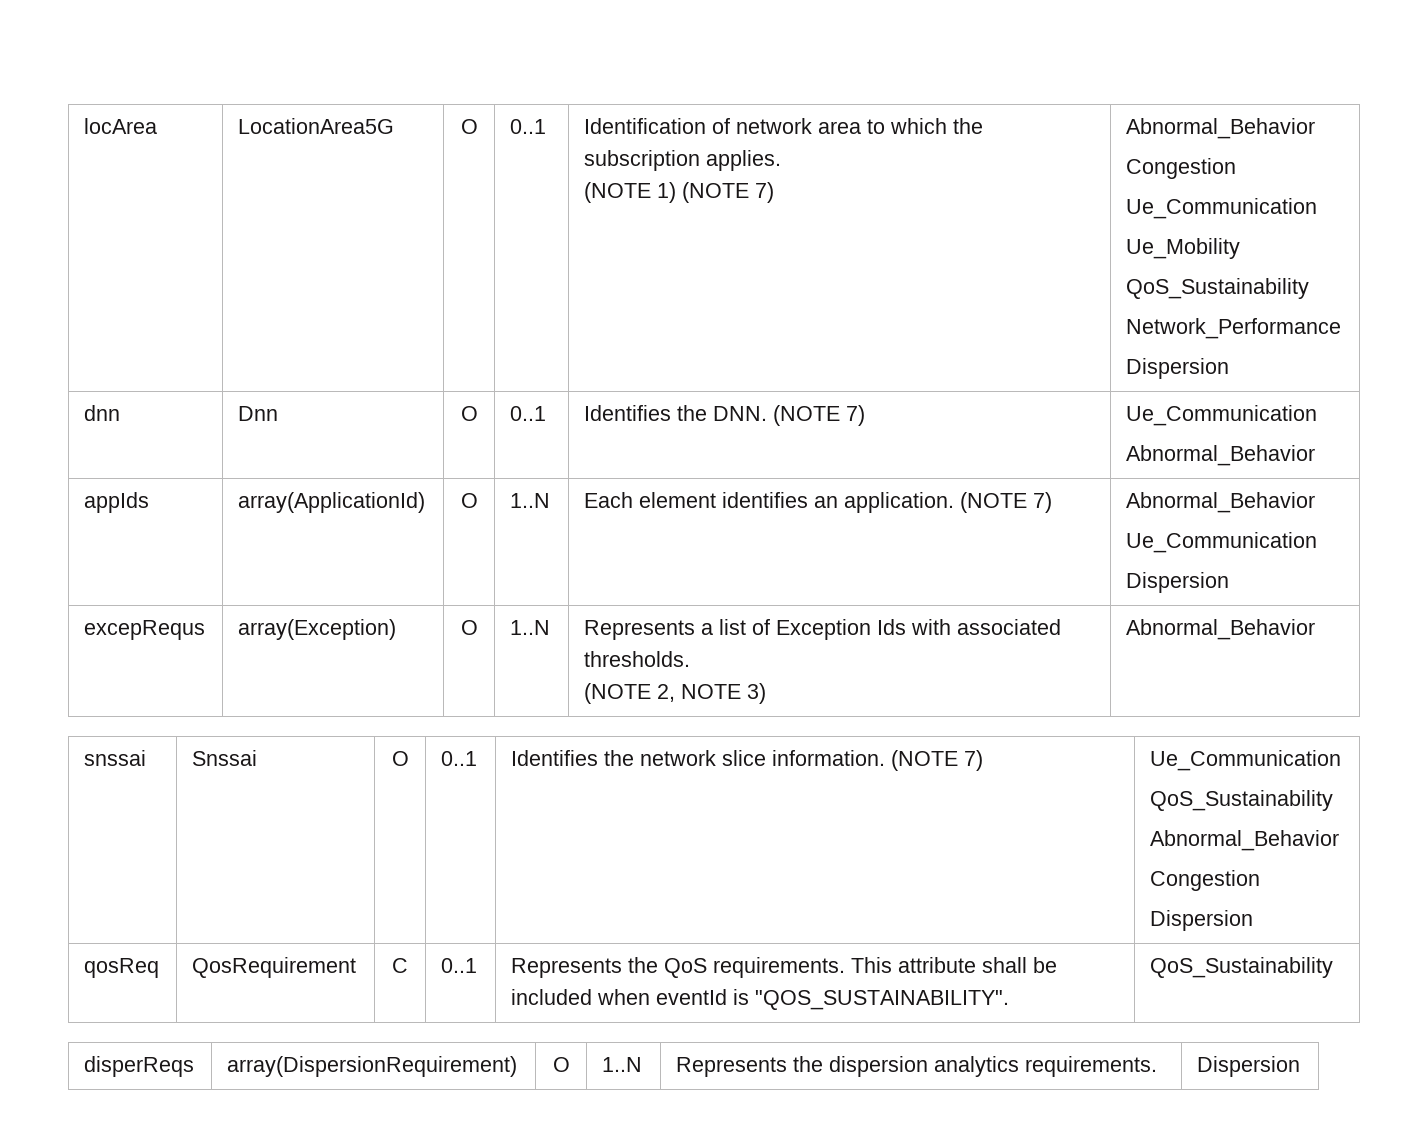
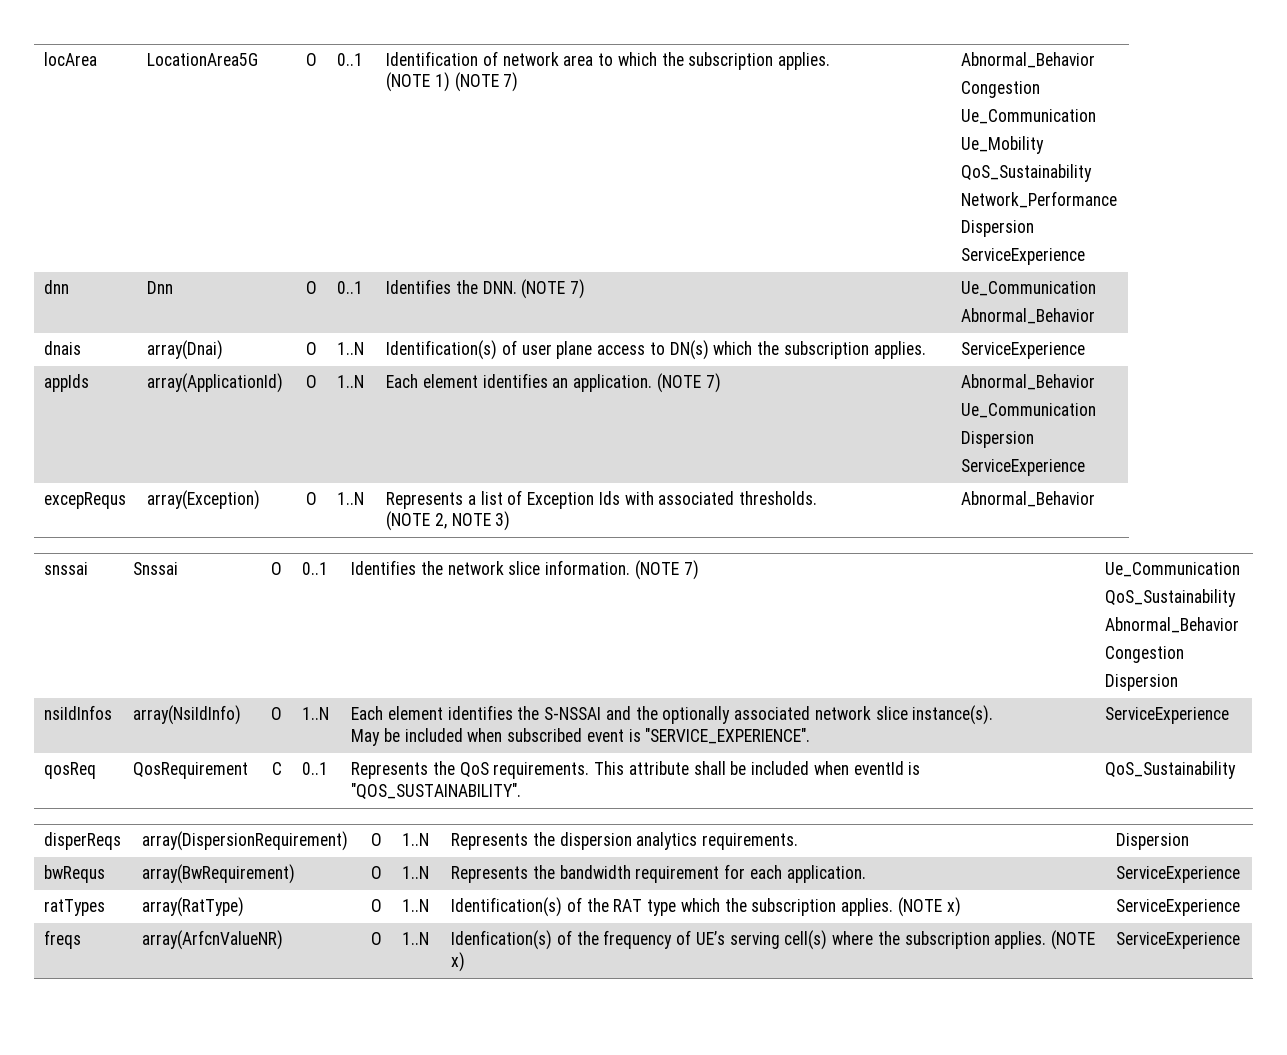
  locArea | LocationArea5G | O | 0..1 | Identification of network area to which the subscription applies.
  (NOTE 1) (NOTE 7) | Abnormal_Behavior
  Congestion
  Ue_Communication
  Ue_Mobility
  QoS_Sustainability
  Network_Performance
  Dispersion
+ ServiceExperience
+ dnais | array(Dnai) | O | 1..N | Identification(s) of user plane access to DN(s) which the subscription applies. | ServiceExperience
  appIds | array(ApplicationId) | O | 1..N | Each element identifies an application. (NOTE 7) | Abnormal_Behavior
  Ue_Communication
  Dispersion
+ ServiceExperience
+ nsiIdInfos | array(NsiIdInfo) | O | 1..N | Each element identifies the S-NSSAI and the optionally associated network slice instance(s).
+ May be included when subscribed event is "SERVICE_EXPERIENCE". | ServiceExperience
+ bwRequs | array(BwRequirement) | O | 1..N | Represents the bandwidth requirement for each application. | ServiceExperience
+ ratTypes | array(RatType) | O | 1..N | Identification(s) of the RAT type which the subscription applies. (NOTE x) | ServiceExperience
+ freqs | array(ArfcnValueNR) | O | 1..N | Idenfication(s) of the frequency of UE’s serving cell(s) where the subscription applies. (NOTE x) | ServiceExperience

